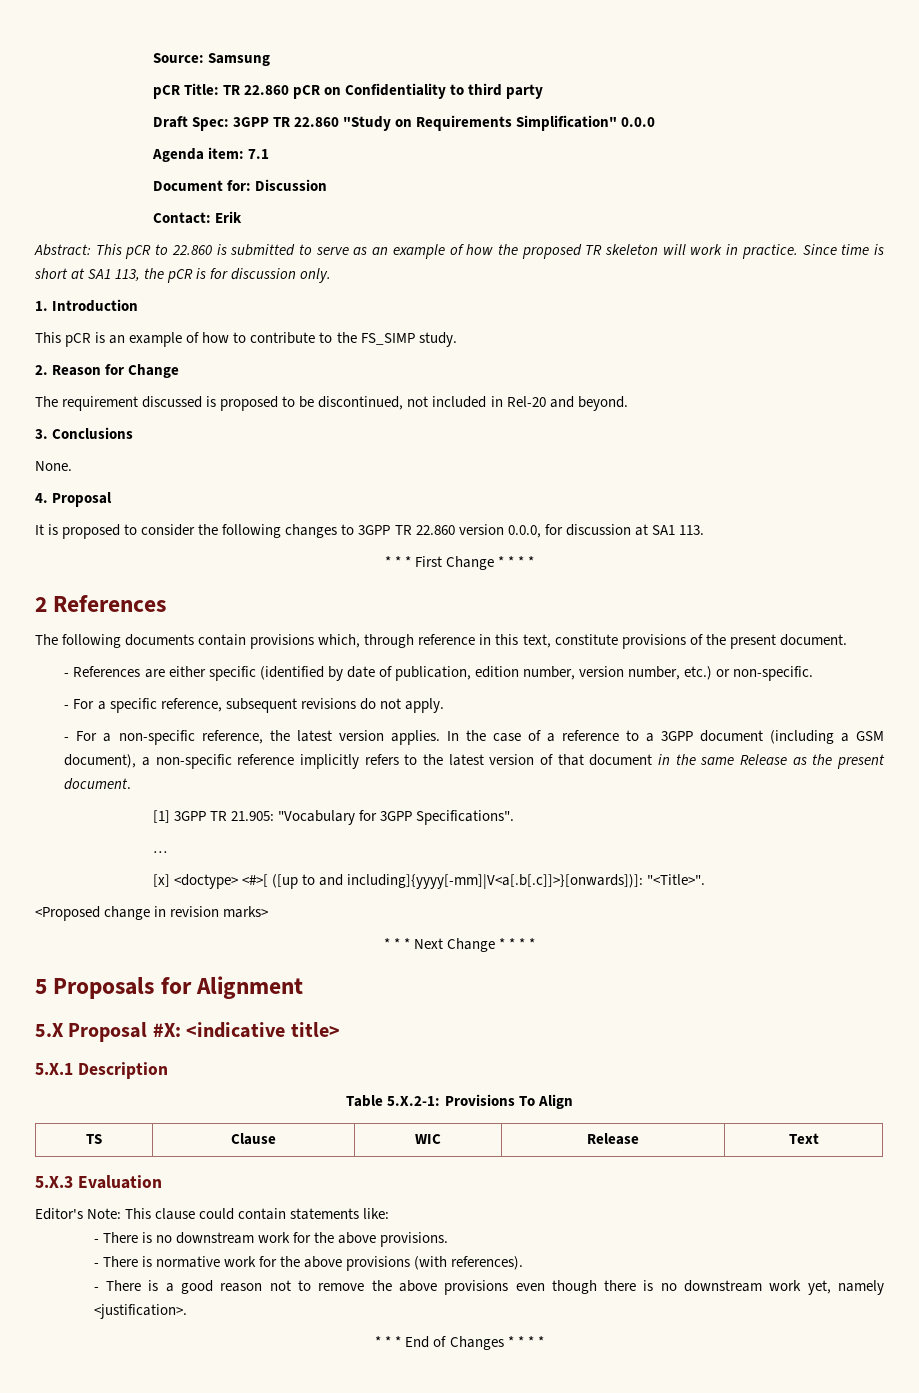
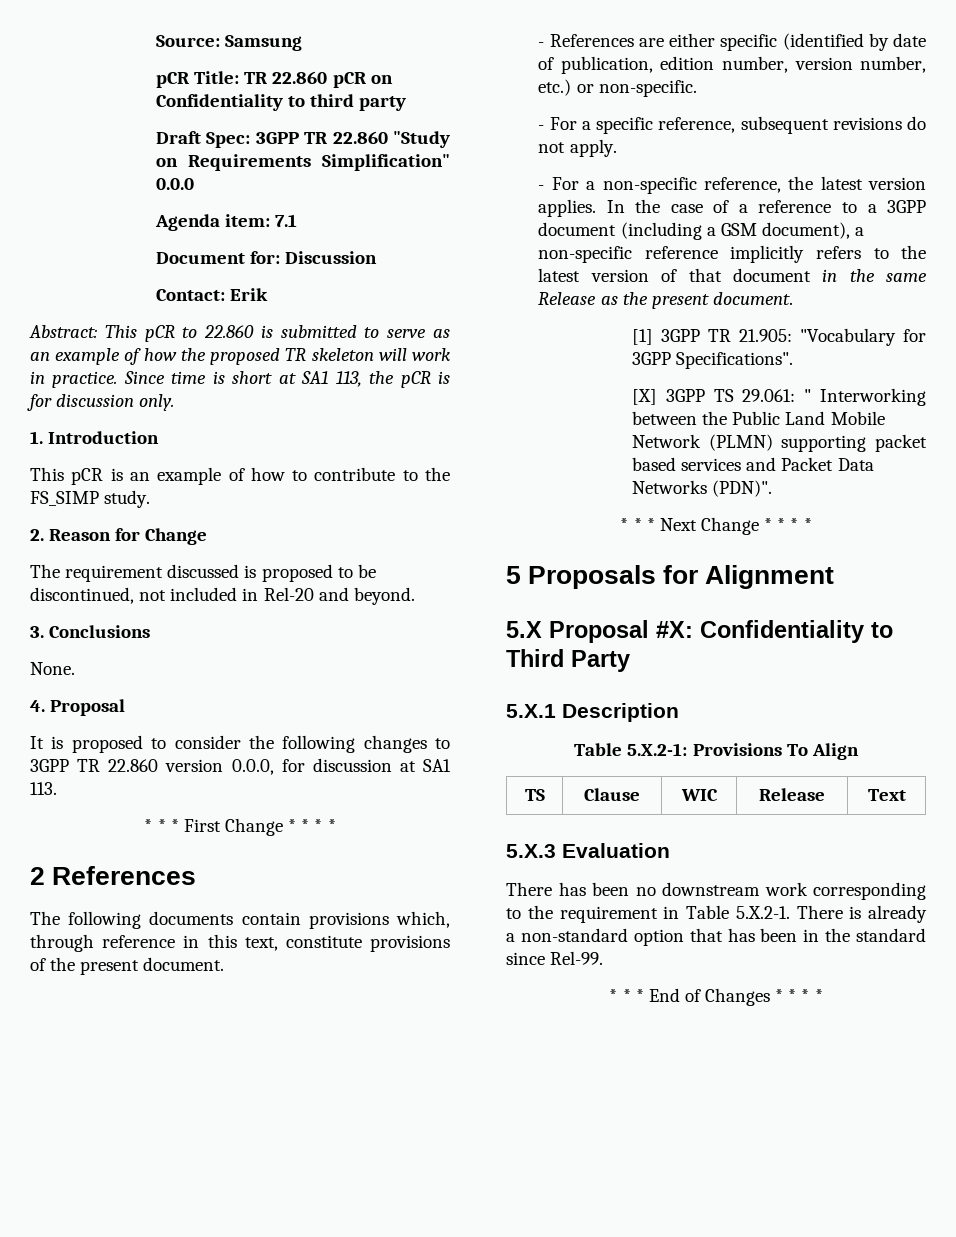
- …
- [x] <doctype> <#>[ ([up to and including]{yyyy[-mm]|V<a[.b[.c]]>}[onwards])]: "<Title>".
- <Proposed change in revision marks>
+ [X] 3GPP TS 29.061: " Interworking between the Public Land Mobile Network (PLMN) supporting packet based services and Packet Data Networks (PDN)".
- 5.X Proposal #X: <indicative title>
+ 5.X Proposal #X: Confidentiality to Third Party
- Editor's Note: This clause could contain statements like:
- - There is no downstream work for the above provisions.
- - There is normative work for the above provisions (with references).
- - There is a good reason not to remove the above provisions even though there is no downstream work yet, namely <justification>.
+ There has been no downstream work corresponding to the requirement in Table 5.X.2-1. There is already a non-standard option that has been in the standard since Rel-99.

